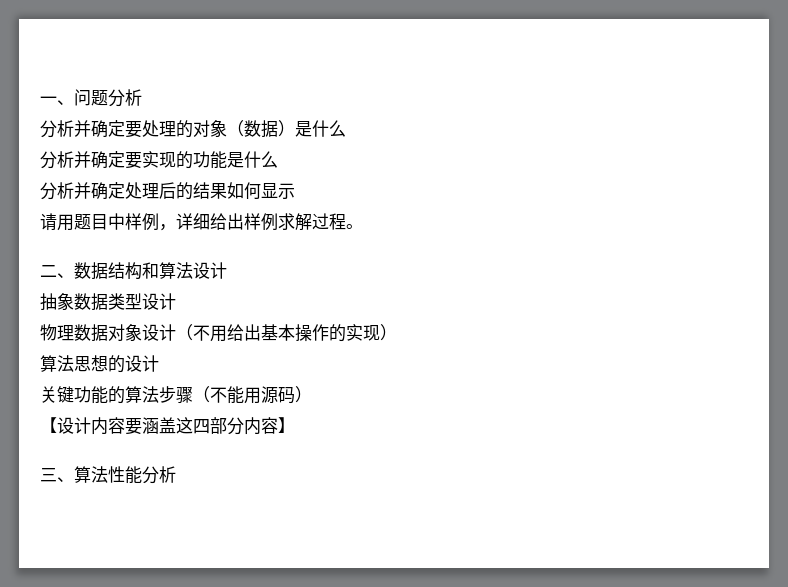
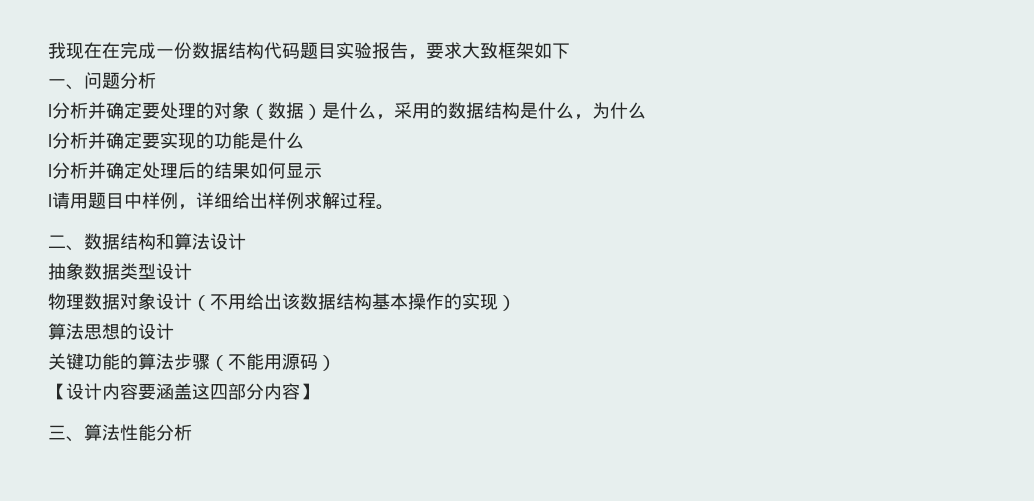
+ 我现在在完成一份数据结构代码题目实验报告，要求大致框架如下
- 分析并确定要处理的对象（数据）是什么
- 分析并确定要实现的功能是什么
+ l分析并确定要处理的对象（数据）是什么，采用的数据结构是什么，为什么
+ l分析并确定要实现的功能是什么
- 分析并确定处理后的结果如何显示
+ l分析并确定处理后的结果如何显示
- 请用题目中样例，详细给出样例求解过程。
+ l请用题目中样例，详细给出样例求解过程。
- 物理数据对象设计（不用给出基本操作的实现）
+ 物理数据对象设计（不用给出该数据结构基本操作的实现）

